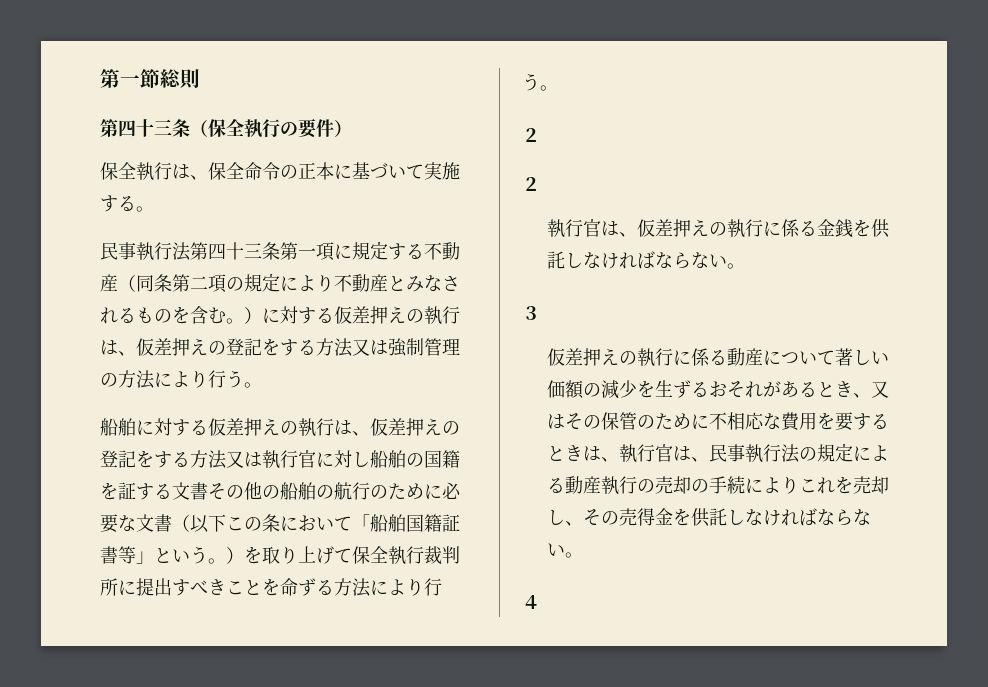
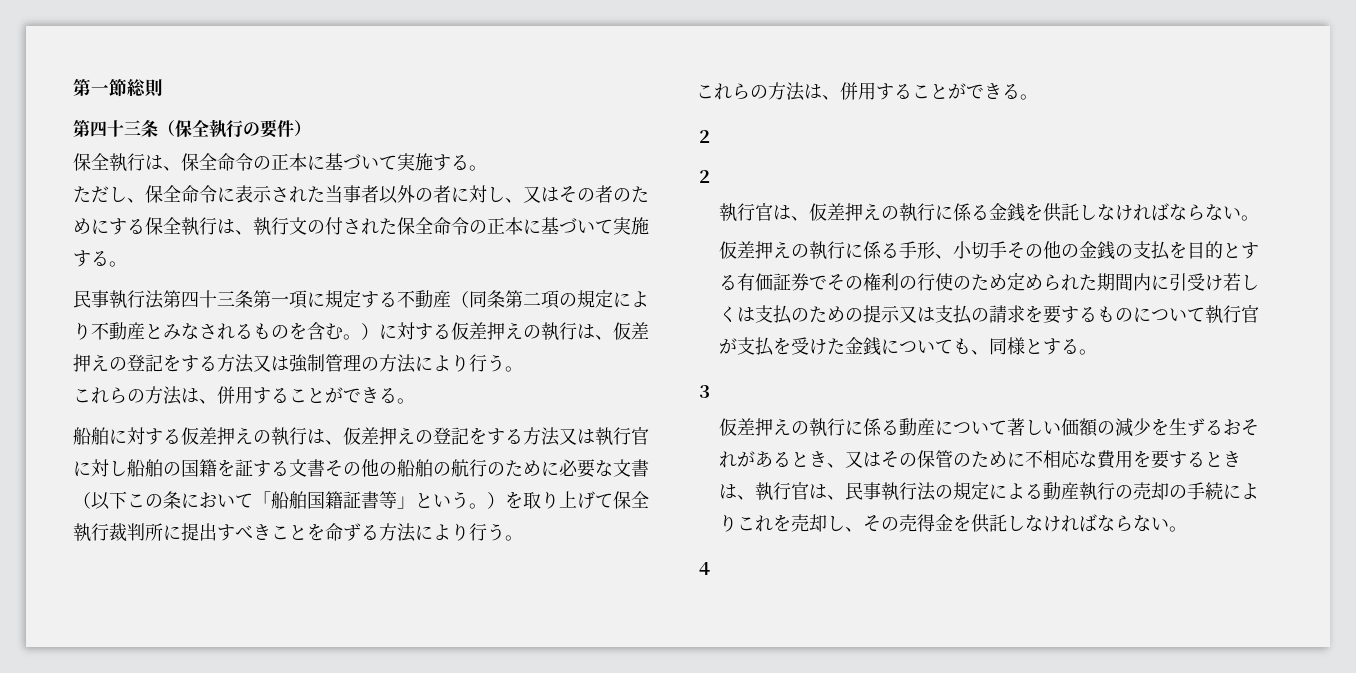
+ ただし、保全命令に表示された当事者以外の者に対し、又はその者のためにする保全執行は、執行文の付された保全命令の正本に基づいて実施する。
  民事執行法第四十三条第一項に規定する不動産（同条第二項の規定により不動産とみなされるものを含む。）に対する仮差押えの執行は、仮差押えの登記をする方法又は強制管理の方法により行う。
+ これらの方法は、併用することができる。
  船舶に対する仮差押えの執行は、仮差押えの登記をする方法又は執行官に対し船舶の国籍を証する文書その他の船舶の航行のために必要な文書（以下この条において「船舶国籍証書等」という。）を取り上げて保全執行裁判所に提出すべきことを命ずる方法により行う。
+ これらの方法は、併用することができる。
+ 仮差押えの執行に係る手形、小切手その他の金銭の支払を目的とする有価証券でその権利の行使のため定められた期間内に引受け若しくは支払のための提示又は支払の請求を要するものについて執行官が支払を受けた金銭についても、同様とする。

